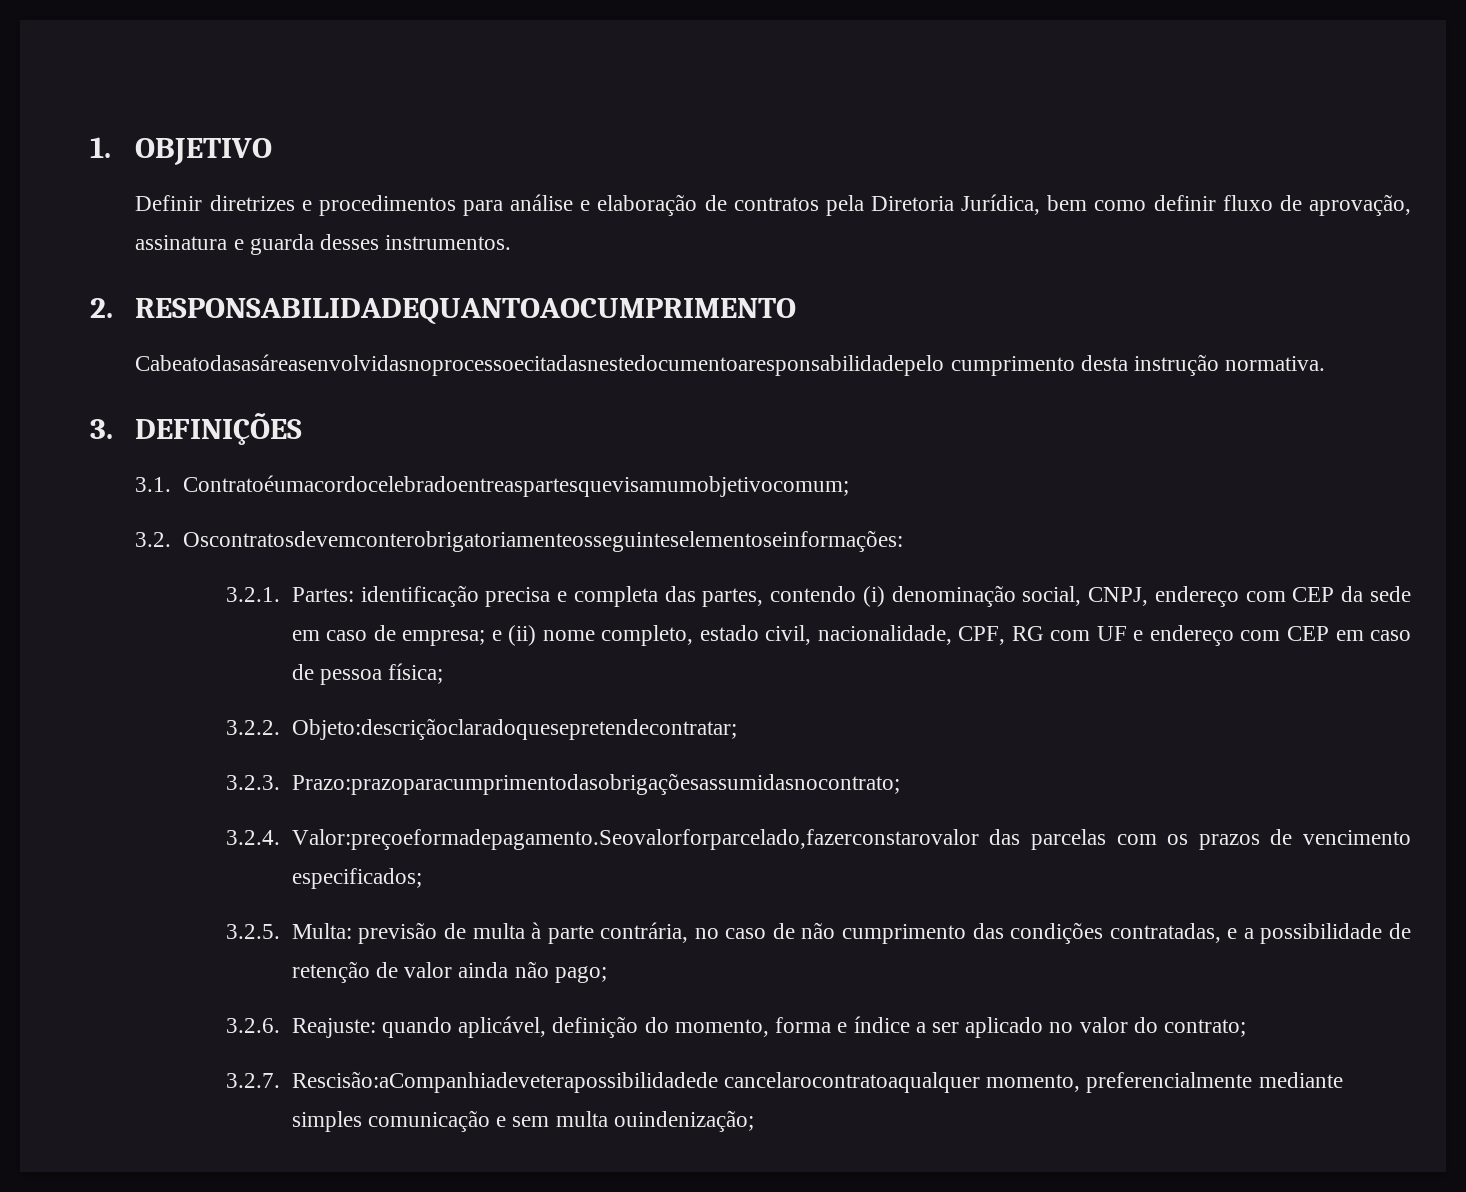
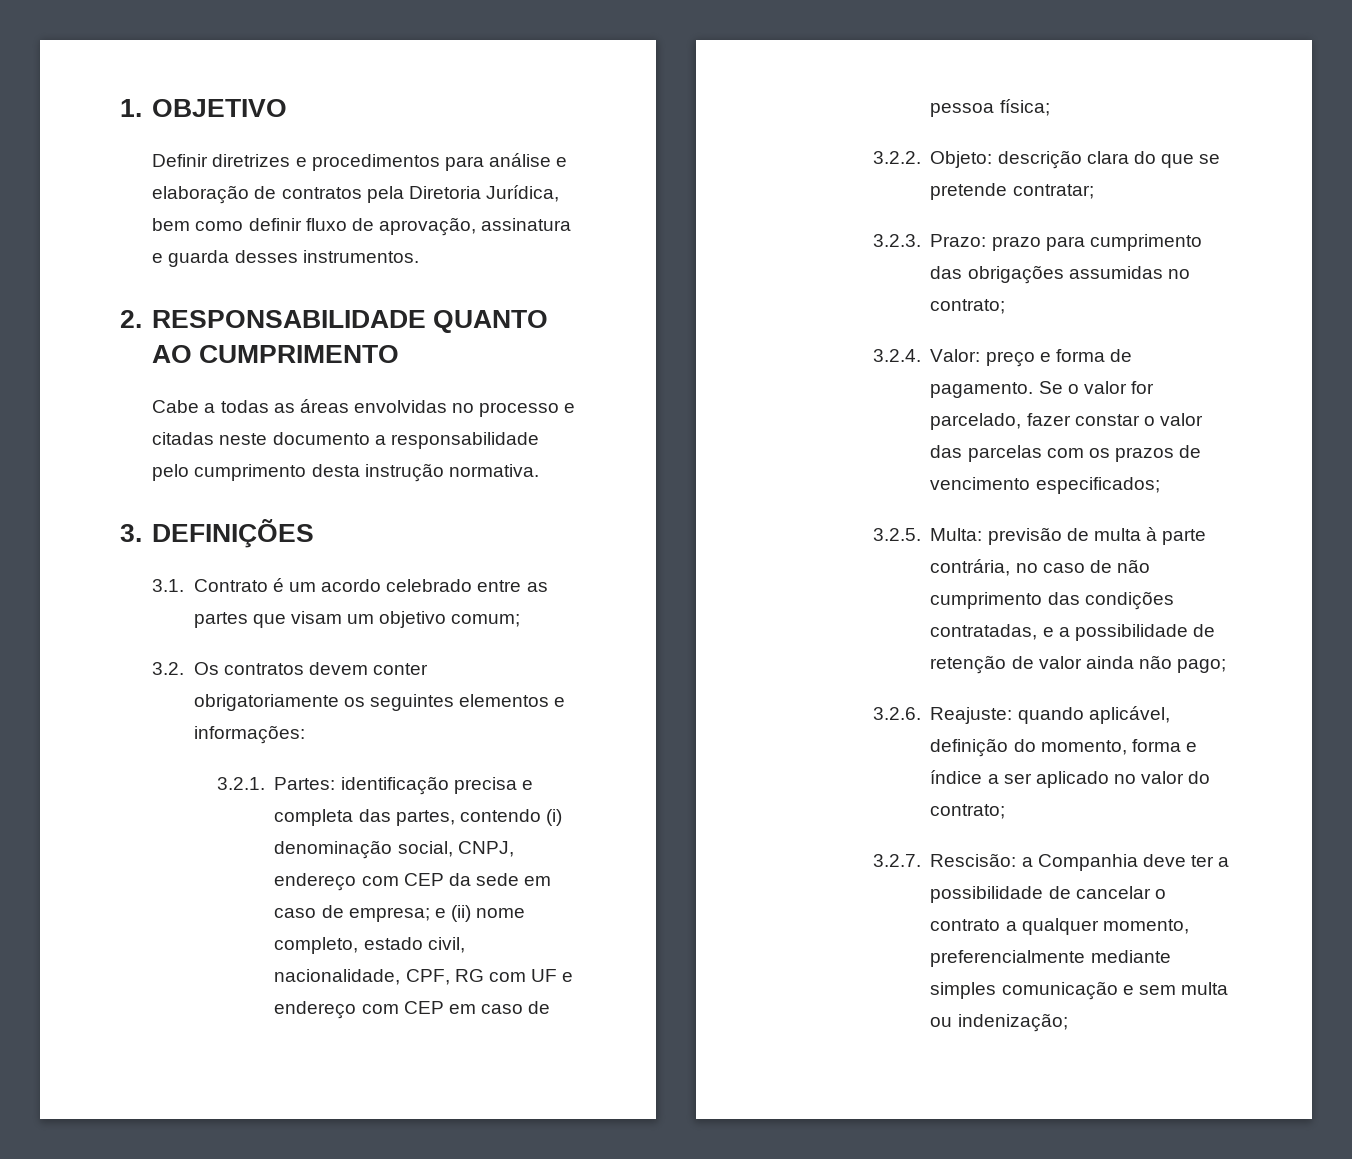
- 2. RESPONSABILIDADEQUANTOAOCUMPRIMENTO
- Cabeatodasasáreasenvolvidasnoprocessoecitadasnestedocumentoaresponsabilidadepelo cumprimento desta instrução normativa.
+ 2. RESPONSABILIDADE QUANTO AO CUMPRIMENTO
+ Cabe a todas as áreas envolvidas no processo e citadas neste documento a responsabilidade pelo cumprimento desta instrução normativa.
- 3.1. Contratoéumacordocelebradoentreaspartesquevisamumobjetivocomum;
- 3.2. Oscontratosdevemconterobrigatoriamenteosseguinteselementoseinformações:
+ 3.1. Contrato é um acordo celebrado entre as partes que visam um objetivo comum;
+ 3.2. Os contratos devem conter obrigatoriamente os seguintes elementos e informações:
- 3.2.2. Objeto:descriçãoclaradoquesepretendecontratar;
- 3.2.3. Prazo:prazoparacumprimentodasobrigaçõesassumidasnocontrato;
- 3.2.4. Valor:preçoeformadepagamento.Seovalorforparcelado,fazerconstarovalor das parcelas com os prazos de vencimento especificados;
+ 3.2.2. Objeto: descrição clara do que se pretende contratar;
+ 3.2.3. Prazo: prazo para cumprimento das obrigações assumidas no contrato;
+ 3.2.4. Valor: preço e forma de pagamento. Se o valor for parcelado, fazer constar o valor das parcelas com os prazos de vencimento especificados;
- 3.2.7. Rescisão:aCompanhiadeveterapossibilidadede cancelarocontratoaqualquer momento, preferencialmente mediante simples comunicação e sem multa ouindenização;
+ 3.2.7. Rescisão: a Companhia deve ter a possibilidade de cancelar o contrato a qualquer momento, preferencialmente mediante simples comunicação e sem multa ou indenização;

